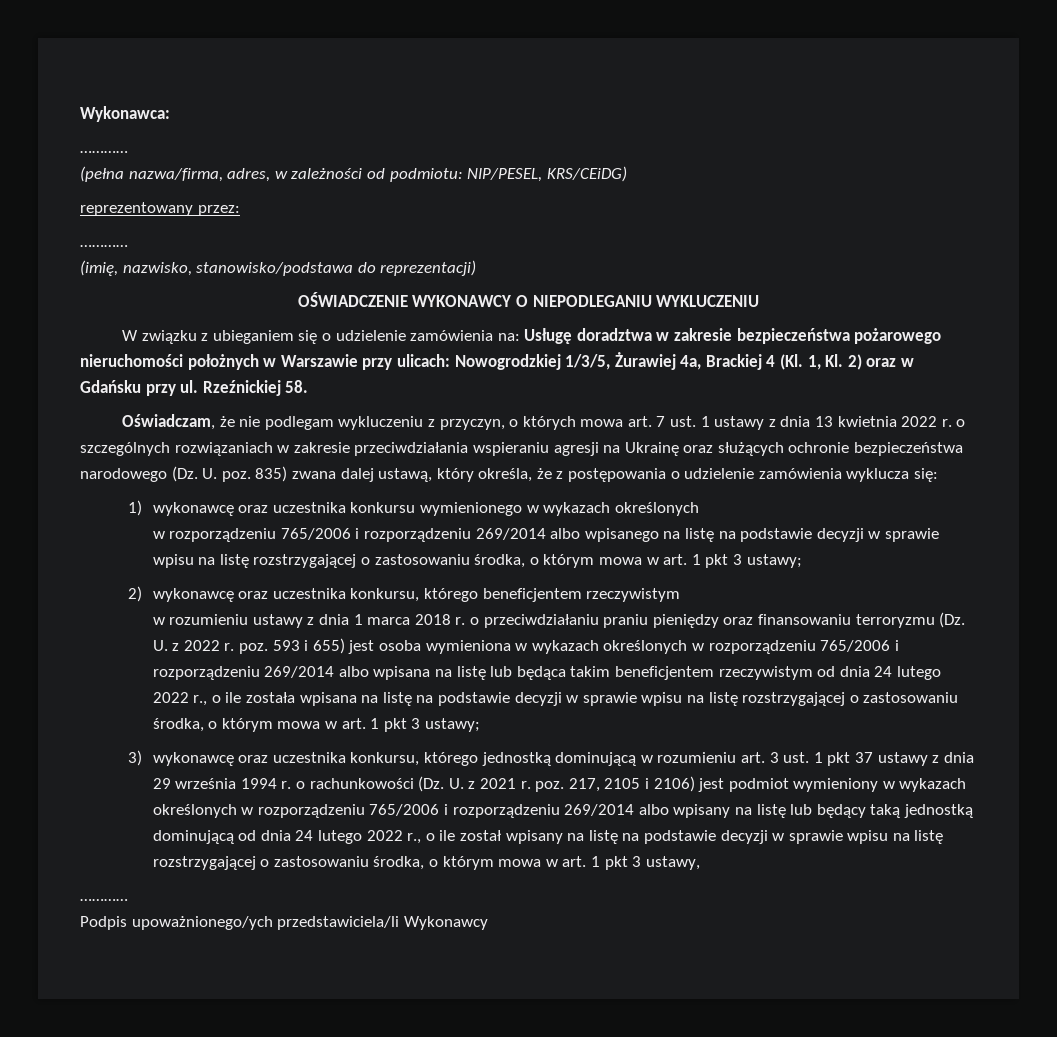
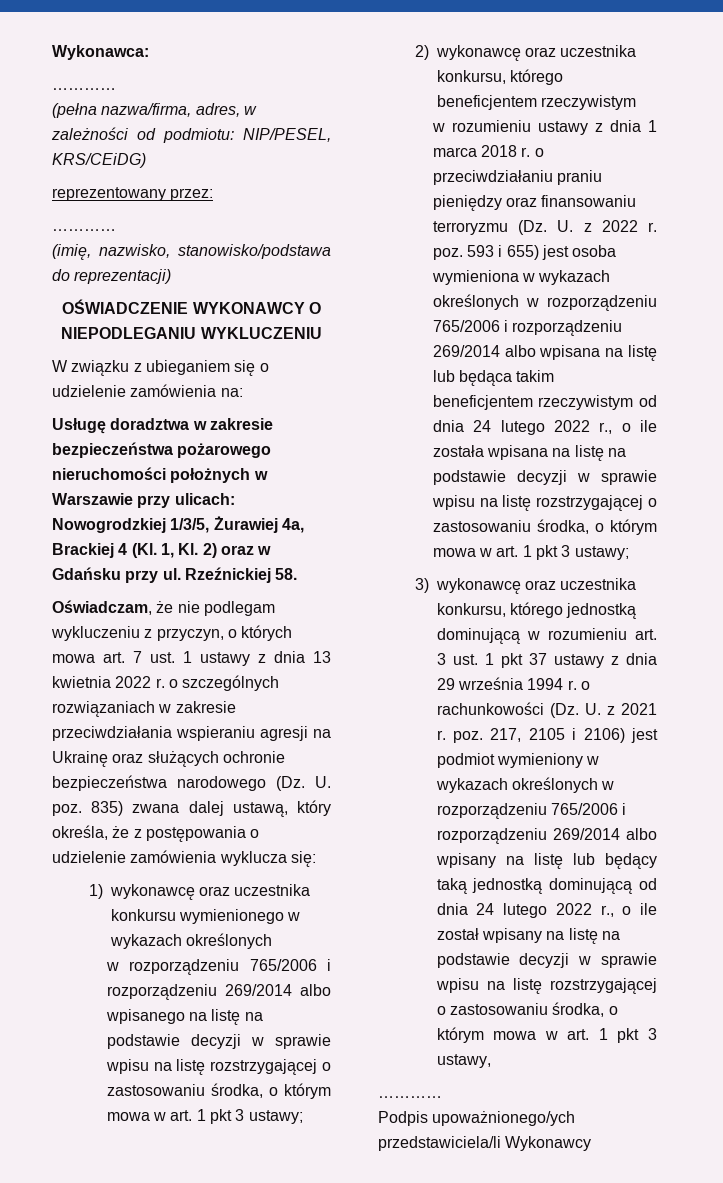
- W związku z ubieganiem się o udzielenie zamówienia na: Usługę doradztwa w zakresie bezpieczeństwa pożarowego nieruchomości położnych w Warszawie przy ulicach: Nowogrodzkiej 1/3/5, Żurawiej 4a, Brackiej 4 (Kl. 1, Kl. 2) oraz w Gdańsku przy ul.
+ W związku z ubieganiem się o udzielenie zamówienia na:
+ Usługę doradztwa w zakresie bezpieczeństwa pożarowego nieruchomości położnych w Warszawie przy ulicach: Nowogrodzkiej 1/3/5, Żurawiej 4a, Brackiej 4 (Kl. 1, Kl. 2) oraz w Gdańsku przy ul.

